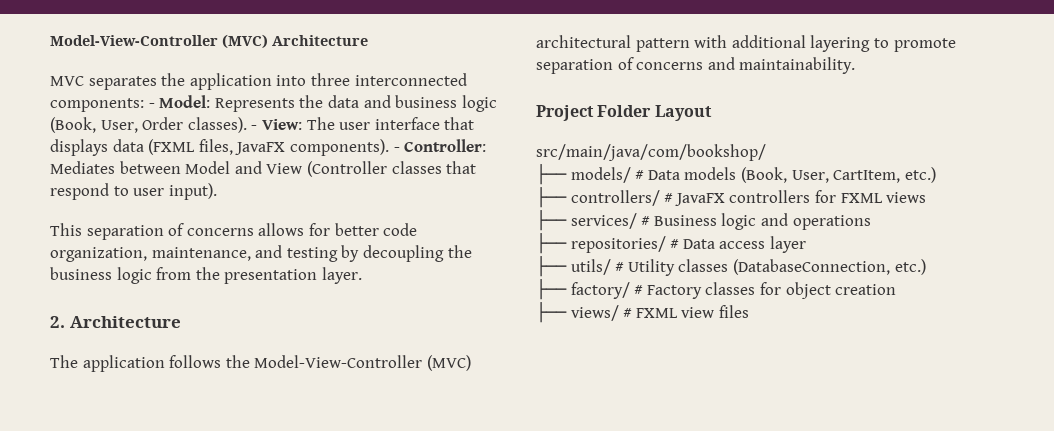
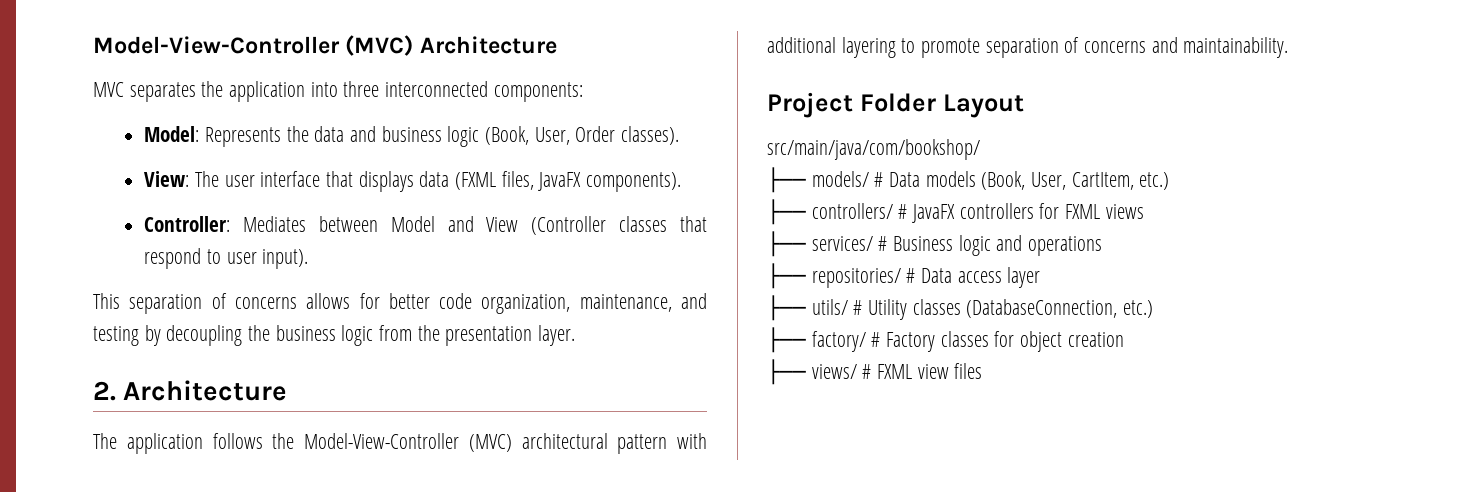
- MVC separates the application into three interconnected components: - Model: Represents the data and business logic (Book, User, Order classes). - View: The user interface that displays data (FXML files, JavaFX components). - Controller: Mediates between Model and View (Controller classes that respond to user input).
+ MVC separates the application into three interconnected components:
+ Model: Represents the data and business logic (Book, User, Order classes).
+ View: The user interface that displays data (FXML files, JavaFX components).
+ Controller: Mediates between Model and View (Controller classes that respond to user input).

